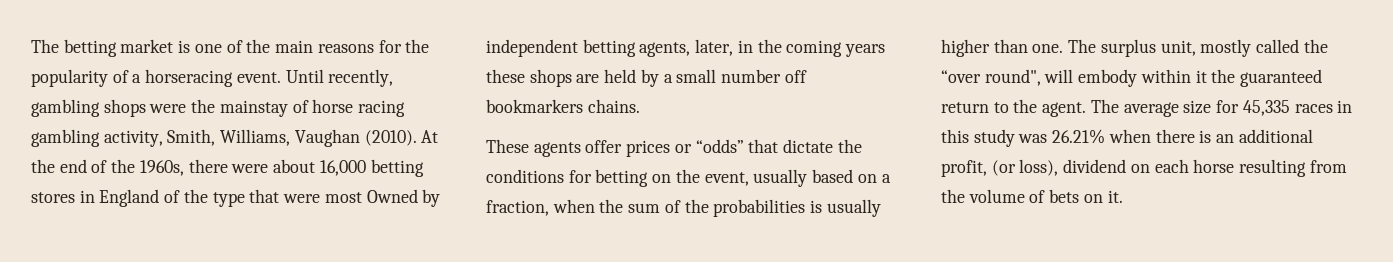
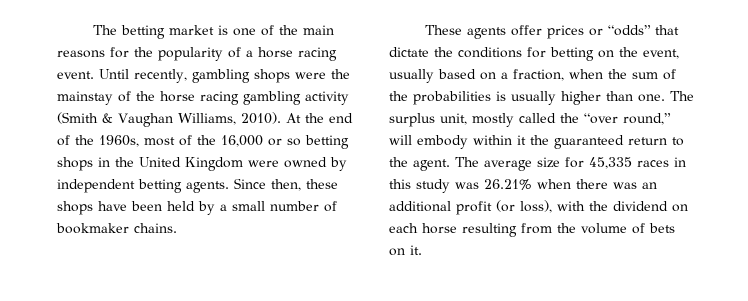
- The betting market is one of the main reasons for the popularity of a horseracing event.
+ The betting market is one of the main reasons for the popularity of a horse racing event.
- Until recently, gambling shops were the mainstay of horse racing gambling activity, Smith, Williams, Vaughan (2010).
+ Until recently, gambling shops were the mainstay of the horse racing gambling activity (Smith & Vaughan Williams, 2010).
- At the end of the 1960s, there were about 16,000 betting stores in England of the type that were most Owned by independent betting agents, later, in the coming years these shops are held by a small number off bookmarkers chains.
+ At the end of the 1960s, most of the 16,000 or so betting shops in the United Kingdom were owned by independent betting agents. Since then, these shops have been held by a small number of bookmaker chains.
- The surplus unit, mostly called the “over round", will embody within it the guaranteed return to the agent.
+ The surplus unit, mostly called the “over round,” will embody within it the guaranteed return to the agent.
- The average size for 45,335 races in this study was 26.21% when there is an additional profit, (or loss), dividend on each horse resulting from the volume of bets on it.
+ The average size for 45,335 races in this study was 26.21% when there was an additional profit (or loss), with the dividend on each horse resulting from the volume of bets on it.

